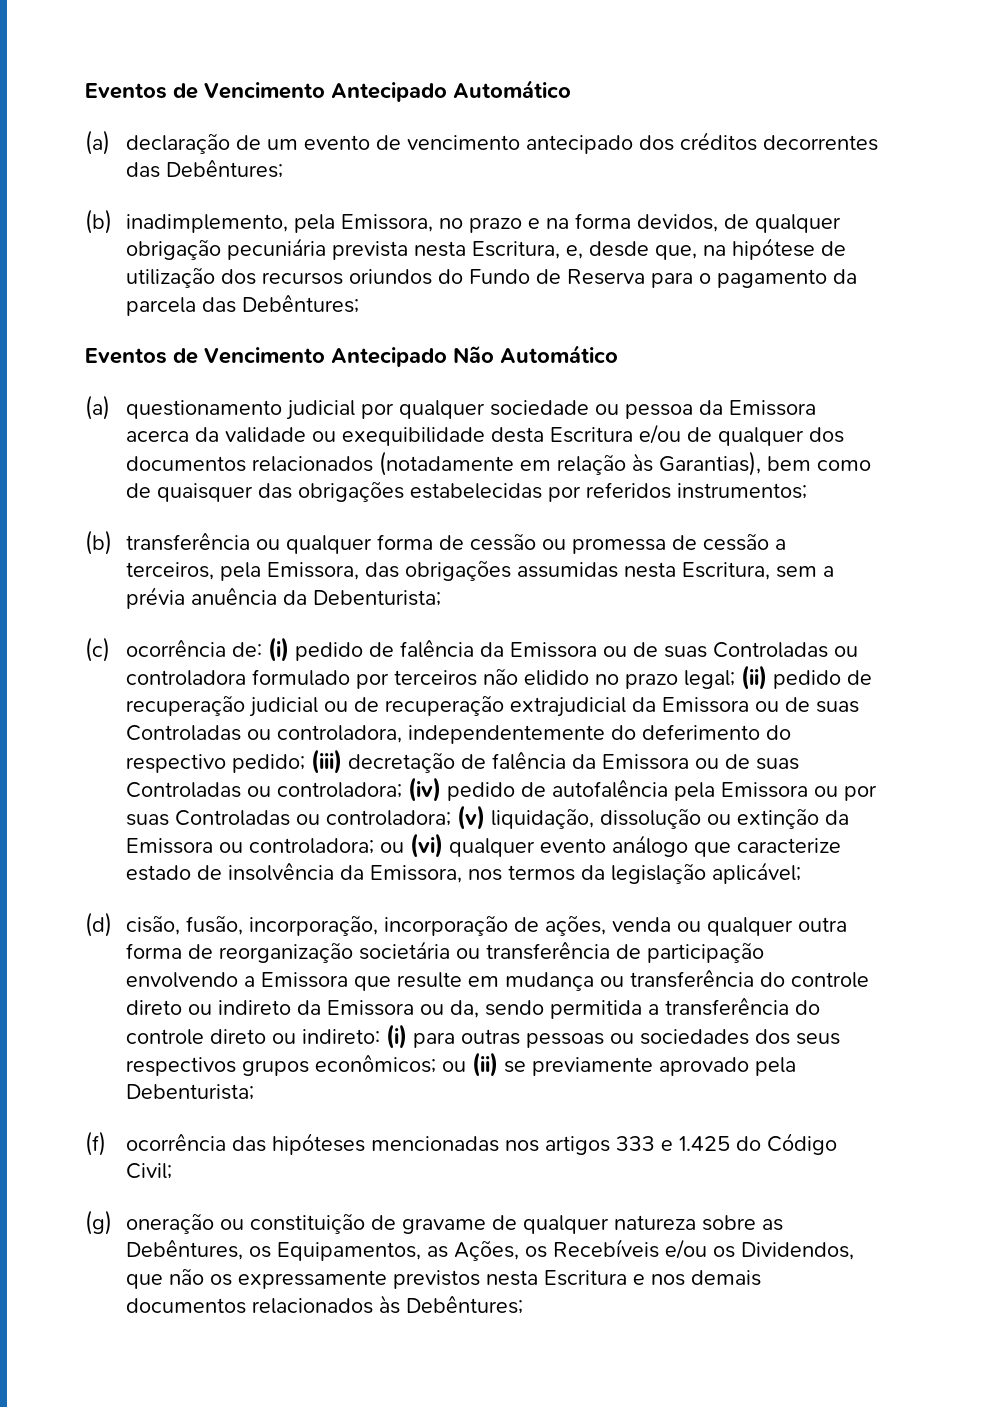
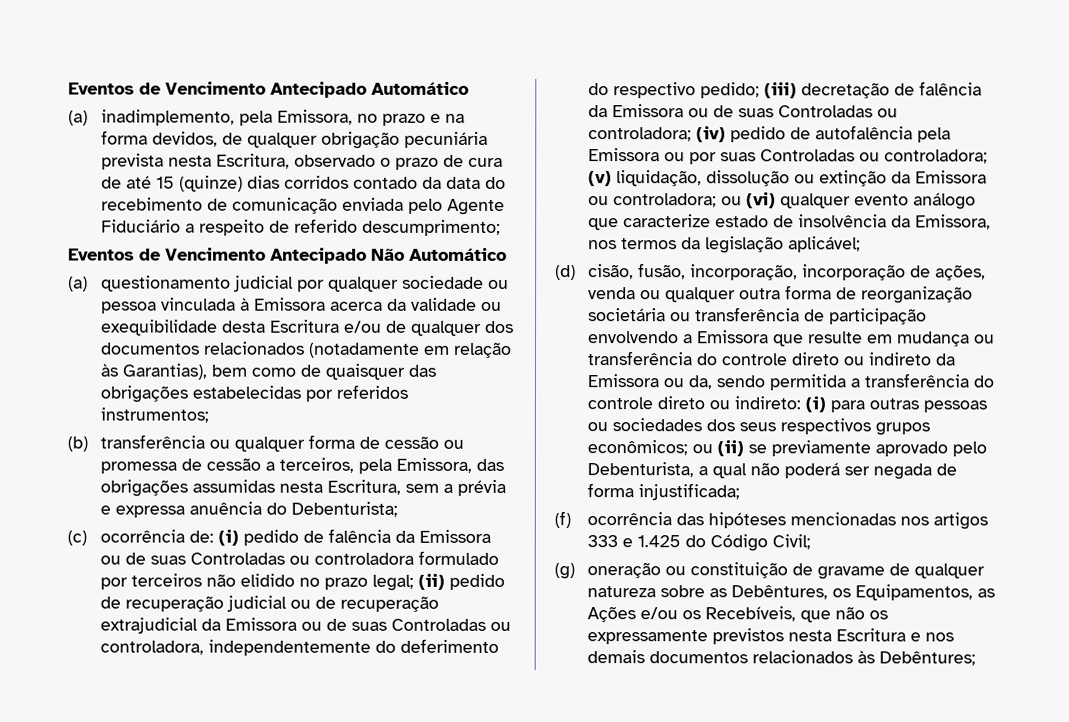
- (a) declaração de um evento de vencimento antecipado dos créditos decorrentes das Debêntures;
- (b) inadimplemento, pela Emissora, no prazo e na forma devidos, de qualquer obrigação pecuniária prevista nesta Escritura, e, desde que, na hipótese de utilização dos recursos oriundos do Fundo de Reserva para o pagamento da parcela das Debêntures;
+ (a) inadimplemento, pela Emissora, no prazo e na forma devidos, de qualquer obrigação pecuniária prevista nesta Escritura, observado o prazo de cura de até 15 (quinze) dias corridos contado da data do recebimento de comunicação enviada pelo Agente Fiduciário a respeito de referido descumprimento;
- (a) questionamento judicial por qualquer sociedade ou pessoa da Emissora acerca da validade ou exequibilidade desta Escritura e/ou de qualquer dos documentos relacionados (notadamente em relação às Garantias), bem como de quaisquer das obrigações estabelecidas por referidos instrumentos;
+ (a) questionamento judicial por qualquer sociedade ou pessoa vinculada à Emissora acerca da validade ou exequibilidade desta Escritura e/ou de qualquer dos documentos relacionados (notadamente em relação às Garantias), bem como de quaisquer das obrigações estabelecidas por referidos instrumentos;
- (b) transferência ou qualquer forma de cessão ou promessa de cessão a terceiros, pela Emissora, das obrigações assumidas nesta Escritura, sem a prévia anuência da Debenturista;
+ (b) transferência ou qualquer forma de cessão ou promessa de cessão a terceiros, pela Emissora, das obrigações assumidas nesta Escritura, sem a prévia e expressa anuência do Debenturista;
- ou (ii) se previamente aprovado pela Debenturista;
+ ou (ii) se previamente aprovado pelo Debenturista, a qual não poderá ser negada de forma injustificada;
- (g) oneração ou constituição de gravame de qualquer natureza sobre as Debêntures, os Equipamentos, as Ações, os Recebíveis e/ou os Dividendos, que não os expressamente previstos nesta Escritura e nos demais documentos relacionados às Debêntures;
+ (g) oneração ou constituição de gravame de qualquer natureza sobre as Debêntures, os Equipamentos, as Ações e/ou os Recebíveis, que não os expressamente previstos nesta Escritura e nos demais documentos relacionados às Debêntures;

